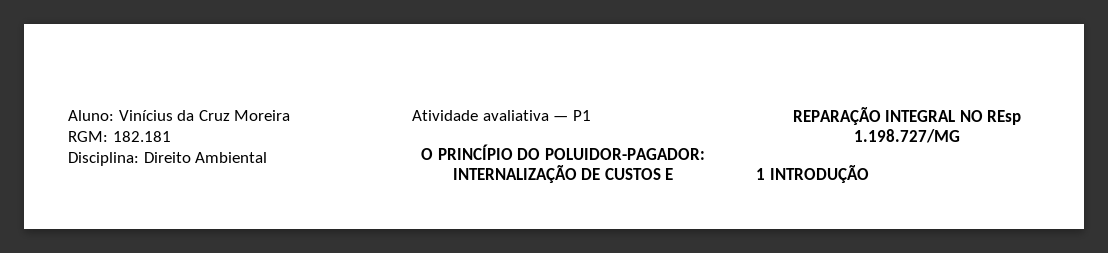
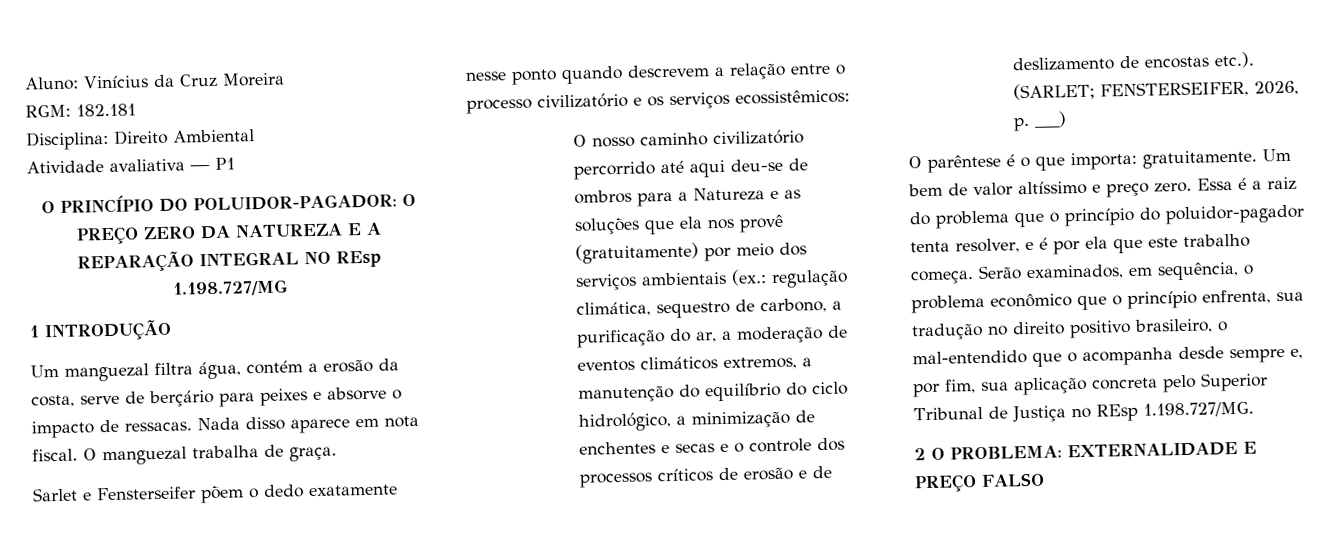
- O PRINCÍPIO DO POLUIDOR-PAGADOR: INTERNALIZAÇÃO DE CUSTOS E REPARAÇÃO INTEGRAL NO REsp 1.198.727/MG
+ O PRINCÍPIO DO POLUIDOR-PAGADOR: O PREÇO ZERO DA NATUREZA E A REPARAÇÃO INTEGRAL NO REsp 1.198.727/MG
+ Um manguezal filtra água, contém a erosão da costa, serve de berçário para peixes e absorve o impacto de ressacas. Nada disso aparece em nota fiscal. O manguezal trabalha de graça.
+ Sarlet e Fensterseifer põem o dedo exatamente nesse ponto quando descrevem a relação entre o processo civilizatório e os serviços ecossistêmicos:
+ O nosso caminho civilizatório percorrido até aqui deu-se de ombros para a Natureza e as soluções que ela nos provê (gratuitamente) por meio dos serviços ambientais (ex.: regulação climática, sequestro de carbono, a purificação do ar, a moderação de eventos climáticos extremos, a manutenção do equilíbrio do ciclo hidrológico, a minimização de enchentes e secas e o controle dos processos críticos de erosão e de deslizamento de encostas etc.). (SARLET; FENSTERSEIFER, 2026, p. ___)
+ O parêntese é o que importa: gratuitamente. Um bem de valor altíssimo e preço zero. Essa é a raiz do problema que o princípio do poluidor-pagador tenta resolver, e é por ela que este trabalho começa. Serão examinados, em sequência, o problema econômico que o princípio enfrenta, sua tradução no direito positivo brasileiro, o mal-entendido que o acompanha desde sempre e, por fim, sua aplicação concreta pelo Superior Tribunal de Justiça no REsp 1.198.727/MG.
+ 2 O PROBLEMA: EXTERNALIDADE E PREÇO FALSO

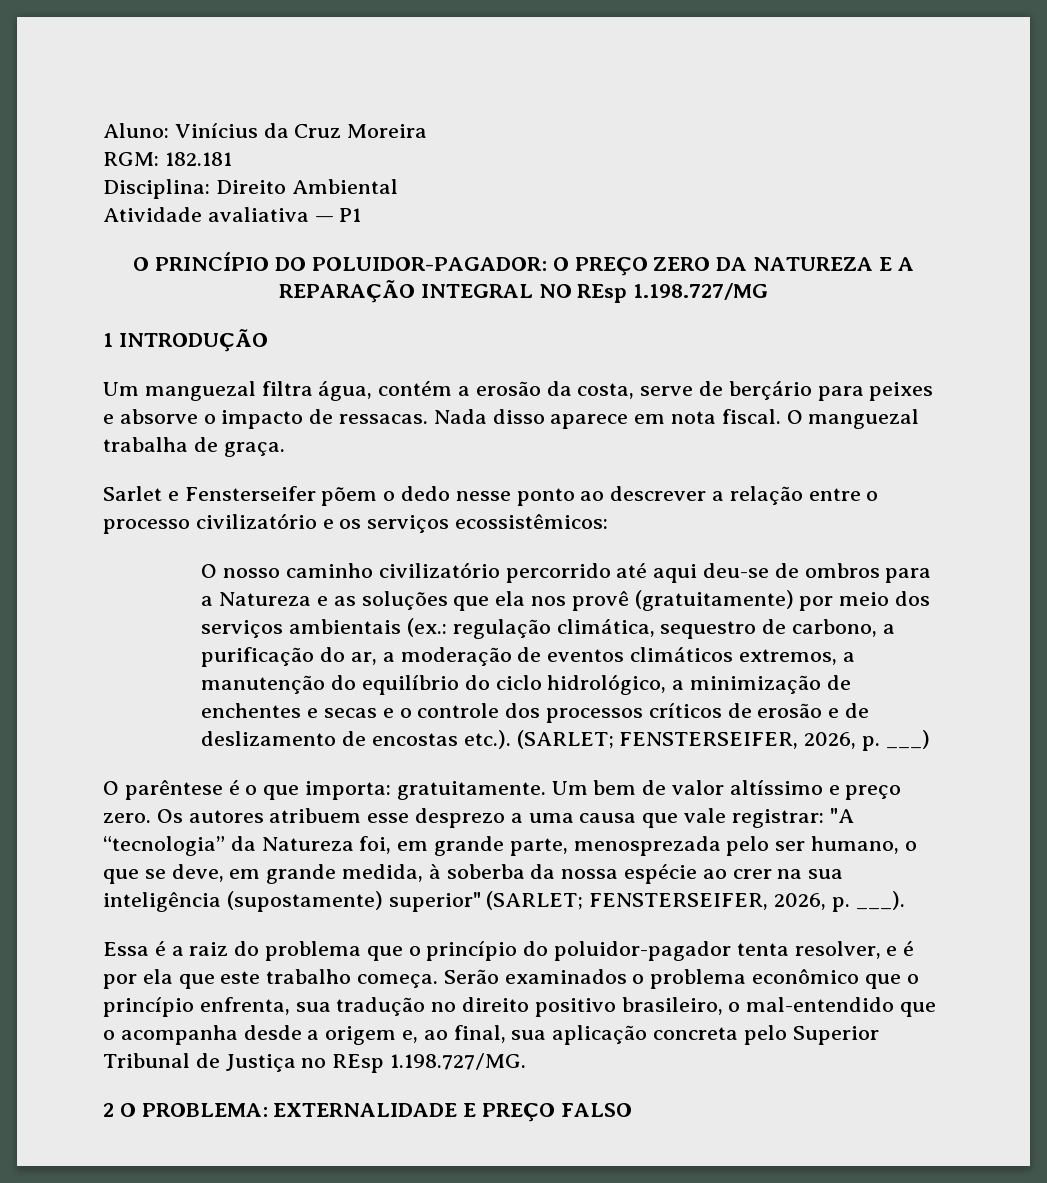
- Sarlet e Fensterseifer põem o dedo exatamente nesse ponto quando descrevem a relação entre o processo civilizatório e os serviços ecossistêmicos:
+ Sarlet e Fensterseifer põem o dedo nesse ponto ao descrever a relação entre o processo civilizatório e os serviços ecossistêmicos:
- Um bem de valor altíssimo e preço zero. Essa é a raiz do problema que o princípio do poluidor-pagador tenta resolver, e é por ela que este trabalho começa.
+ Um bem de valor altíssimo e preço zero. Os autores atribuem esse desprezo a uma causa que vale registrar: "A “tecnologia” da Natureza foi, em grande parte, menosprezada pelo ser humano, o que se deve, em grande medida, à soberba da nossa espécie ao crer na sua inteligência (supostamente) superior" (SARLET; FENSTERSEIFER, 2026, p. ___).
+ Essa é a raiz do problema que o princípio do poluidor-pagador tenta resolver, e é por ela que este trabalho começa.
- Serão examinados, em sequência, o problema econômico que o princípio enfrenta, sua tradução no direito positivo brasileiro, o mal-entendido que o acompanha desde sempre e, por fim, sua aplicação concreta pelo Superior Tribunal de Justiça no REsp 1.198.727/MG.
+ Serão examinados o problema econômico que o princípio enfrenta, sua tradução no direito positivo brasileiro, o mal-entendido que o acompanha desde a origem e, ao final, sua aplicação concreta pelo Superior Tribunal de Justiça no REsp 1.198.727/MG.

